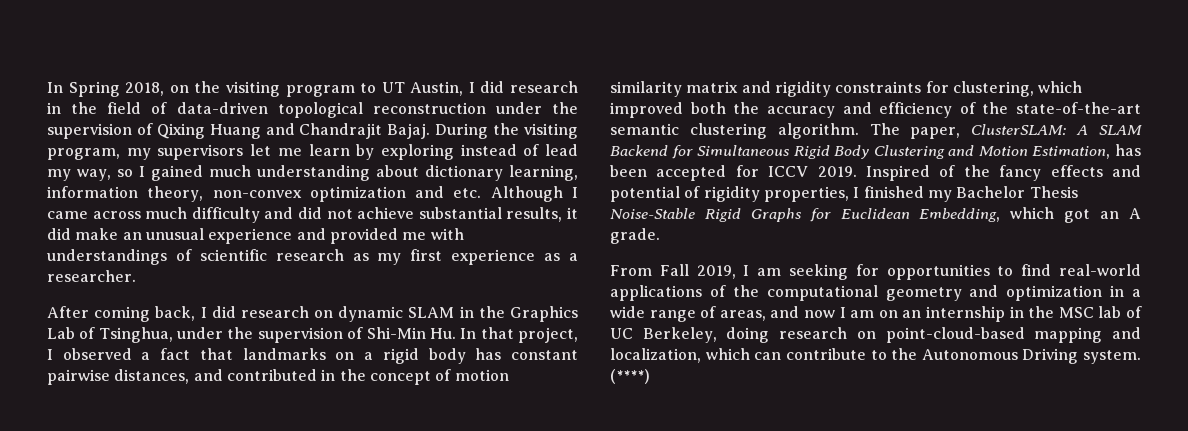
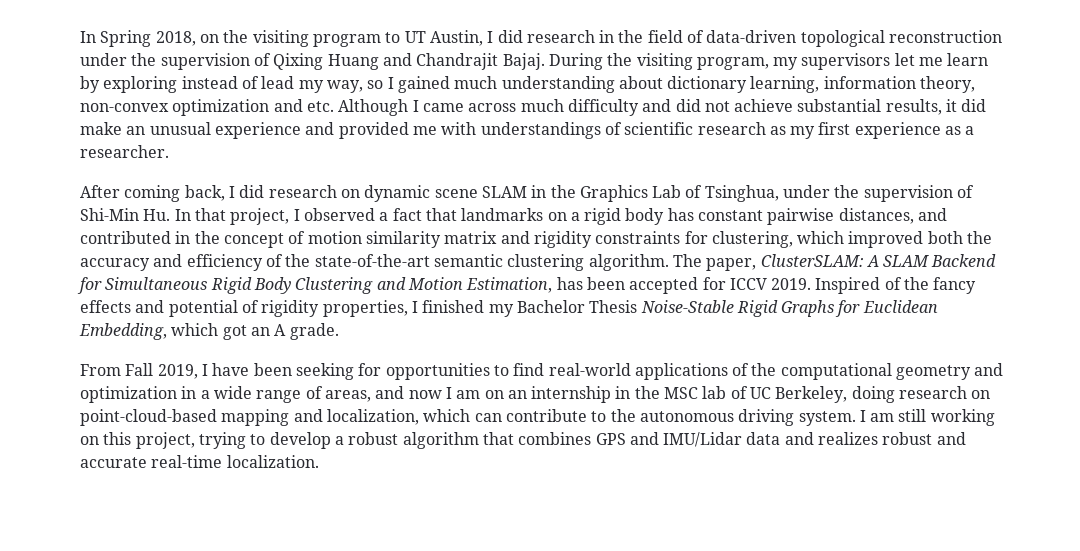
- After coming back, I did research on dynamic SLAM in the Graphics Lab of Tsinghua, under the supervision of Shi-Min Hu. In that project, I observed a fact that landmarks on a rigid body has constant pairwise distances, and contributed in the concept of motion similarity matrix and rigidity constraints for clustering, which improved both the accuracy and efficiency of the state-of-the-art semantic clustering algorithm.
+ After coming back, I did research on dynamic scene SLAM in the Graphics Lab of Tsinghua, under the supervision of Shi-Min Hu. In that project, I observed a fact that landmarks on a rigid body has constant pairwise distances, and contributed in the concept of motion similarity matrix and rigidity constraints for clustering, which improved both the accuracy and efficiency of the state-of-the-art semantic clustering algorithm.
- From Fall 2019, I am seeking for opportunities to find real-world applications of the computational geometry and optimization in a wide range of areas, and now I am on an internship in the MSC lab of UC Berkeley, doing research on point-cloud-based mapping and localization, which can contribute to the Autonomous Driving system. (****)
+ From Fall 2019, I have been seeking for opportunities to find real-world applications of the computational geometry and optimization in a wide range of areas, and now I am on an internship in the MSC lab of UC Berkeley, doing research on point-cloud-based mapping and localization, which can contribute to the autonomous driving system. I am still working on this project, trying to develop a robust algorithm that combines GPS and IMU/Lidar data and realizes robust and accurate real-time localization.

